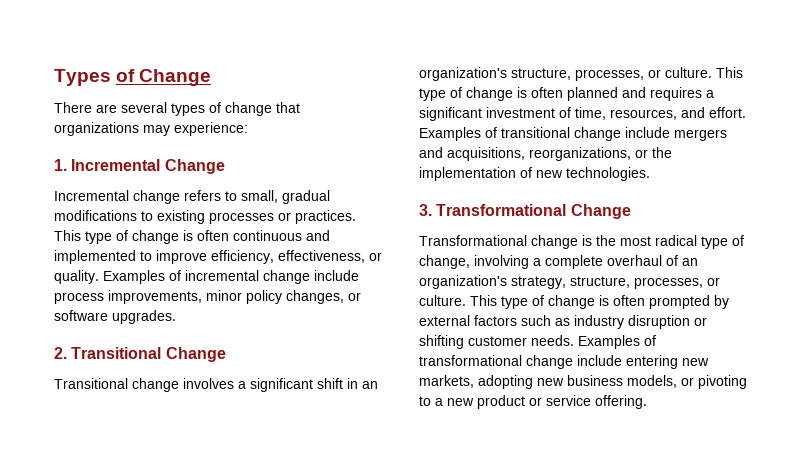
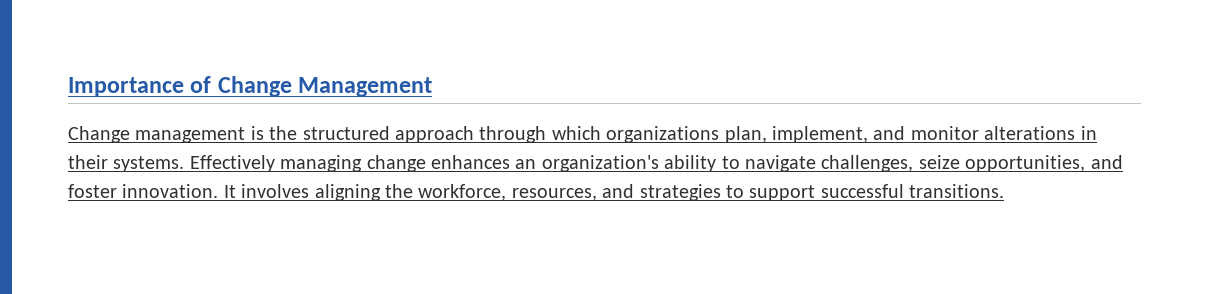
- Types of Change
- There are several types of change that organizations may experience:
- 1. Incremental Change
- Incremental change refers to small, gradual modifications to existing processes or practices. This type of change is often continuous and implemented to improve efficiency, effectiveness, or quality. Examples of incremental change include process improvements, minor policy changes, or software upgrades.
- 2. Transitional Change
- Transitional change involves a significant shift in an organization's structure, processes, or culture. This type of change is often planned and requires a significant investment of time, resources, and effort. Examples of transitional change include mergers and acquisitions, reorganizations, or the implementation of new technologies.
- 3. Transformational Change
- Transformational change is the most radical type of change, involving a complete overhaul of an organization's strategy, structure, processes, or culture. This type of change is often prompted by external factors such as industry disruption or shifting customer needs. Examples of transformational change include entering new markets, adopting new business models, or pivoting to a new product or service offering.
+ Importance of Change Management
+ Change management is the structured approach through which organizations plan, implement, and monitor alterations in their systems. Effectively managing change enhances an organization's ability to navigate challenges, seize opportunities, and foster innovation. It involves aligning the workforce, resources, and strategies to support successful transitions.

